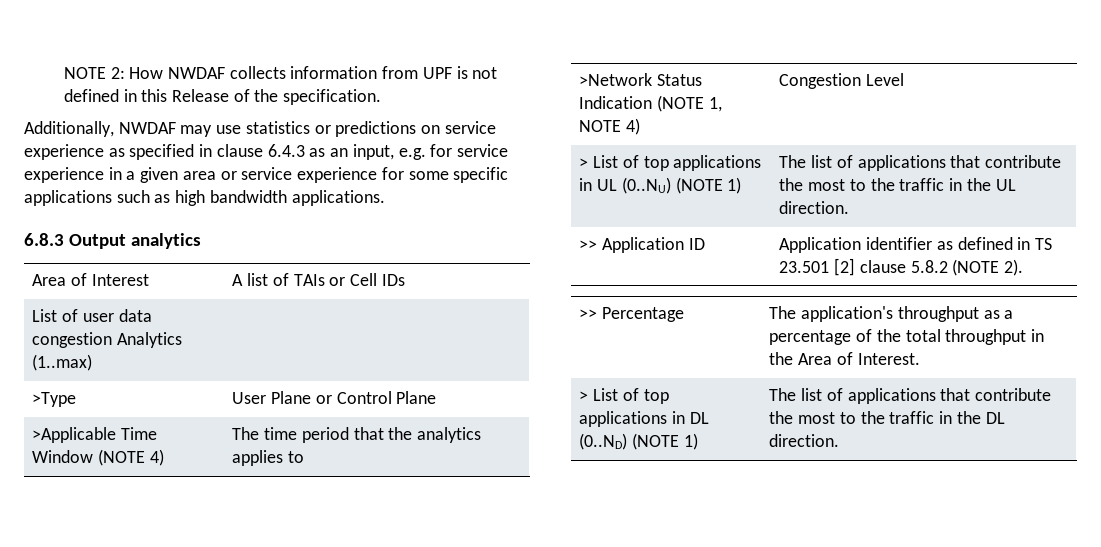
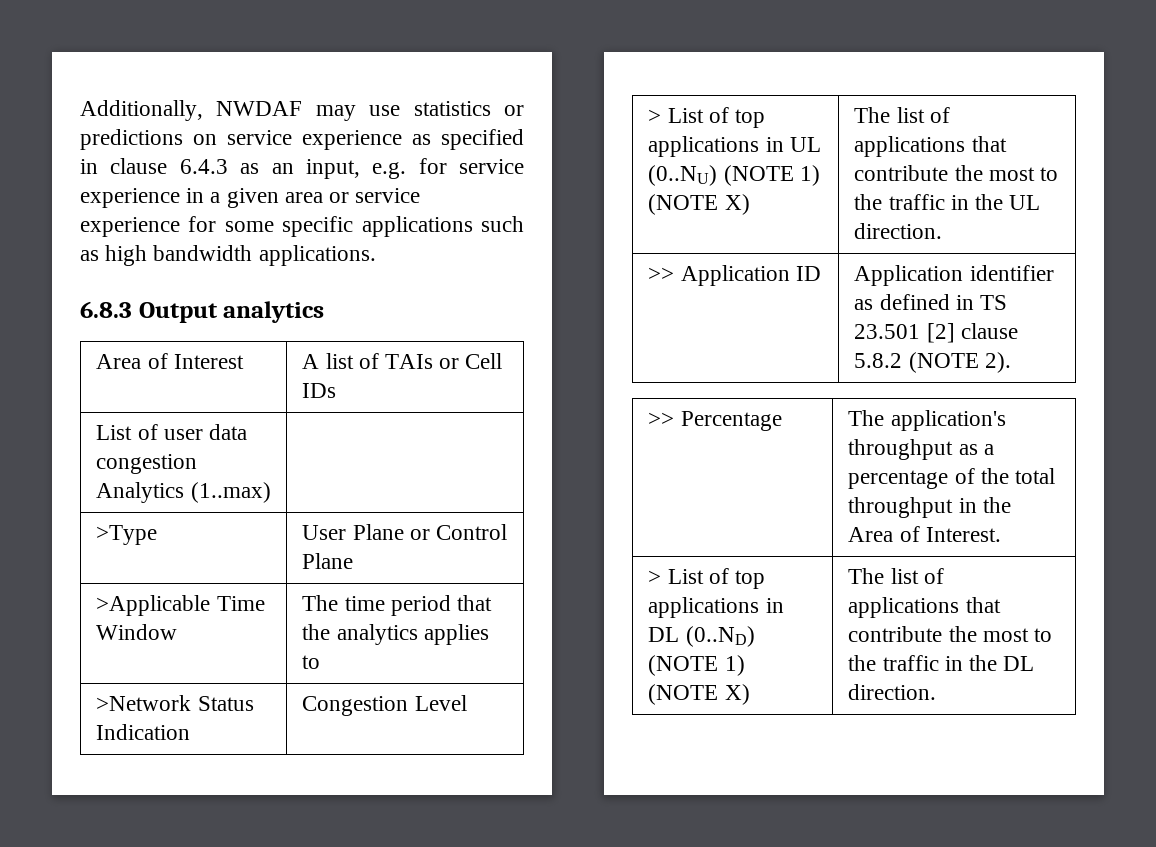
- NOTE 2: How NWDAF collects information from UPF is not defined in this Release of the specification.
- >Applicable Time Window (NOTE 4) | The time period that the analytics applies to
+ >Applicable Time Window | The time period that the analytics applies to
- >Network Status Indication (NOTE 1, NOTE 4) | Congestion Level
+ >Network Status Indication | Congestion Level
- > List of top applications in UL (0..NU) (NOTE 1) | The list of applications that contribute the most to the traffic in the UL direction.
+ > List of top applications in UL (0..NU) (NOTE 1) (NOTE X) | The list of applications that contribute the most to the traffic in the UL direction.
- > List of top applications in DL (0..ND) (NOTE 1) | The list of applications that contribute the most to the traffic in the DL direction.
+ > List of top applications in DL (0..ND) (NOTE 1) (NOTE X) | The list of applications that contribute the most to the traffic in the DL direction.

